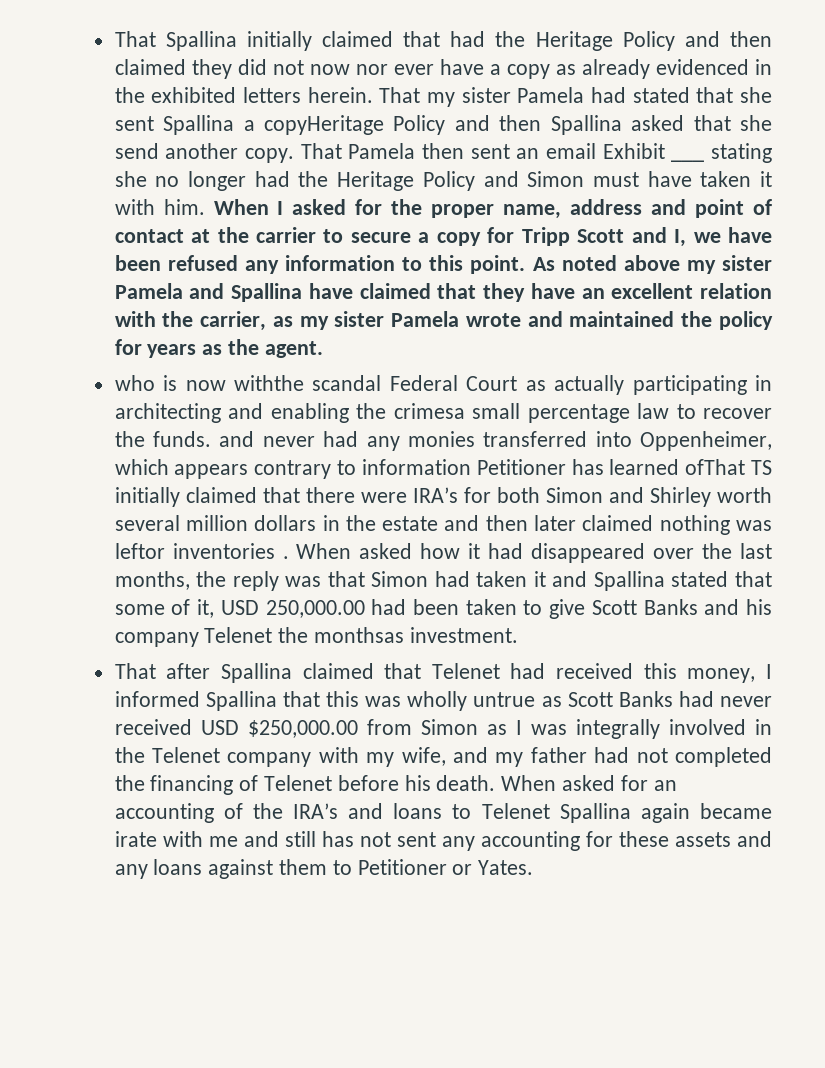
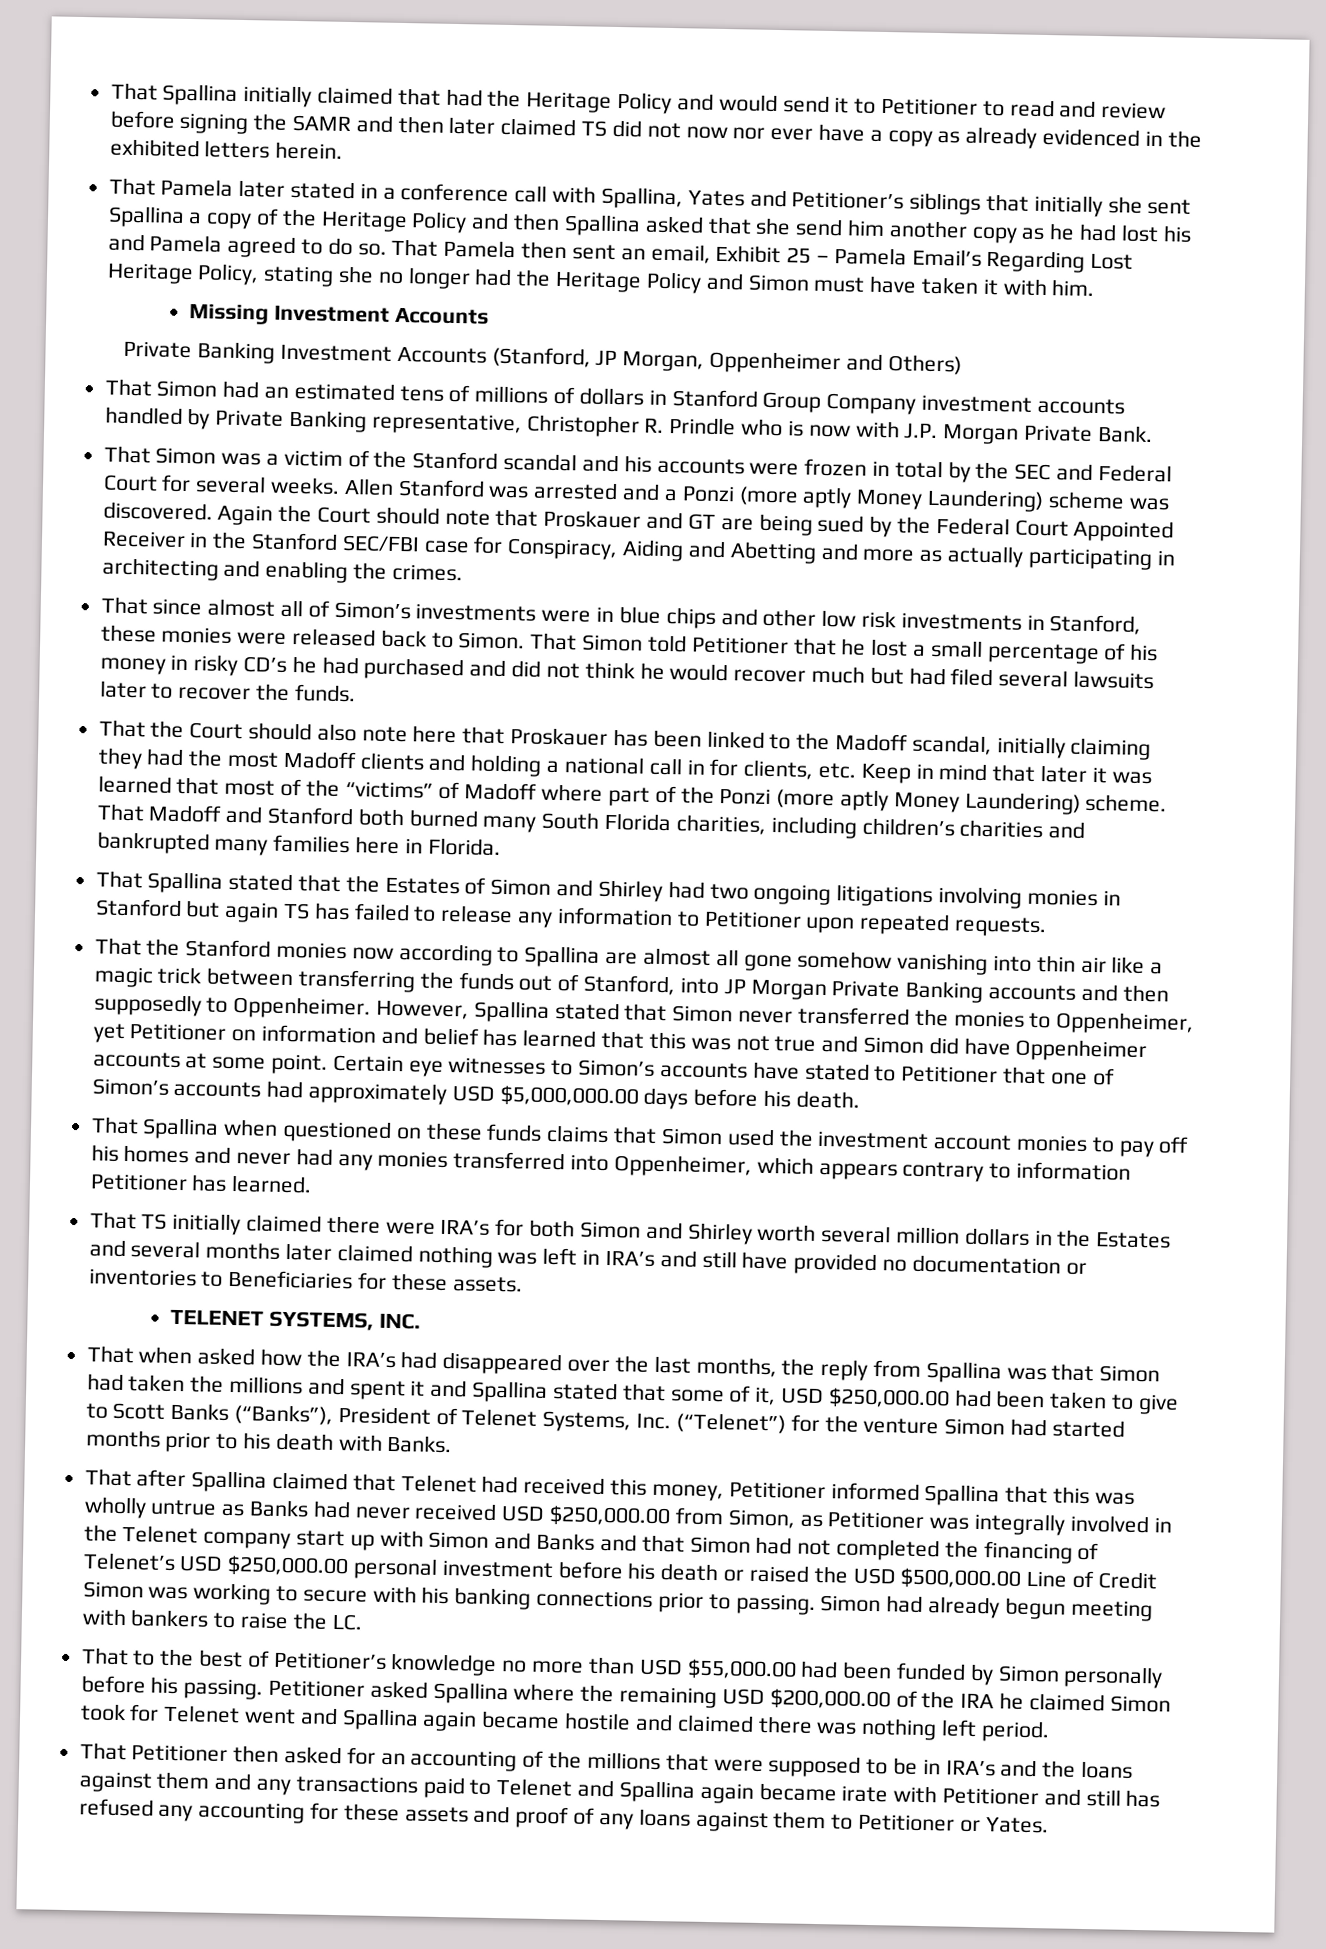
- That Spallina initially claimed that had the Heritage Policy and then claimed they did not now nor ever have a copy as already evidenced in the exhibited letters herein. That my sister Pamela had stated that she sent Spallina a copyHeritage Policy and then Spallina asked that she send another copy.
+ That Spallina initially claimed that had the Heritage Policy and would send it to Petitioner to read and review before signing the SAMR and then later claimed TS did not now nor ever have a copy as already evidenced in the exhibited letters herein.
+ That Pamela later stated in a conference call with Spallina, Yates and Petitioner’s siblings that initially she sent Spallina a copy of the Heritage Policy and then Spallina asked that she send him another copy as he had lost his and Pamela agreed to do so.
- That Pamela then sent an email Exhibit ___ stating she no longer had the Heritage Policy and Simon must have taken it with him. When I asked for the proper name, address and point of contact at the carrier to secure a copy for Tripp Scott and I, we have been refused any information to this point. As noted above my sister Pamela and Spallina have claimed that they have an excellent relation with the carrier, as my sister Pamela wrote and maintained the policy for years as the agent.
- who is now withthe scandal Federal Court as actually participating in architecting and enabling the crimesa small percentage law to recover the funds. and never had any monies transferred into Oppenheimer, which appears contrary to information Petitioner has learned ofThat TS initially claimed that there were IRA’s for both Simon and Shirley worth several million dollars in the estate and then later claimed nothing was leftor inventories . When asked how it had disappeared over the last months, the reply was that Simon had taken it and Spallina stated that some of it, USD 250,000.00 had been taken to give Scott Banks and his company Telenet the monthsas investment.
+ That Pamela then sent an email, Exhibit 25 – Pamela Email’s Regarding Lost Heritage Policy, stating she no longer had the Heritage Policy and Simon must have taken it with him.
+ Missing Investment Accounts
+ Private Banking Investment Accounts (Stanford, JP Morgan, Oppenheimer and Others)
+ That Simon had an estimated tens of millions of dollars in Stanford Group Company investment accounts handled by Private Banking representative, Christopher R. Prindle who is now with J.P. Morgan Private Bank.
+ That Simon was a victim of the Stanford scandal and his accounts were frozen in total by the SEC and Federal Court for several weeks. Allen Stanford was arrested and a Ponzi (more aptly Money Laundering) scheme was discovered. Again the Court should note that Proskauer and GT are being sued by the Federal Court Appointed Receiver in the Stanford SEC/FBI case for Conspiracy, Aiding and Abetting and more as actually participating in architecting and enabling the crimes.
+ That since almost all of Simon’s investments were in blue chips and other low risk investments in Stanford, these monies were released back to Simon. That Simon told Petitioner that he lost a small percentage of his money in risky CD’s he had purchased and did not think he would recover much but had filed several lawsuits later to recover the funds.
+ That the Court should also note here that Proskauer has been linked to the Madoff scandal, initially claiming they had the most Madoff clients and holding a national call in for clients, etc. Keep in mind that later it was learned that most of the “victims” of Madoff where part of the Ponzi (more aptly Money Laundering) scheme. That Madoff and Stanford both burned many South Florida charities, including children’s charities and bankrupted many families here in Florida.
+ That Spallina stated that the Estates of Simon and Shirley had two ongoing litigations involving monies in Stanford but again TS has failed to release any information to Petitioner upon repeated requests.
+ That the Stanford monies now according to Spallina are almost all gone somehow vanishing into thin air like a magic trick between transferring the funds out of Stanford, into JP Morgan Private Banking accounts and then supposedly to Oppenheimer. However, Spallina stated that Simon never transferred the monies to Oppenheimer, yet Petitioner on information and belief has learned that this was not true and Simon did have Oppenheimer accounts at some point. Certain eye witnesses to Simon’s accounts have stated to Petitioner that one of Simon’s accounts had approximately USD $5,000,000.00 days before his death.
+ That Spallina when questioned on these funds claims that Simon used the investment account monies to pay off his homes and never had any monies transferred into Oppenheimer, which appears contrary to information Petitioner has learned.
+ That TS initially claimed there were IRA’s for both Simon and Shirley worth several million dollars in the Estates and several months later claimed nothing was left in IRA’s and still have provided no documentation or inventories to Beneficiaries for these assets.
+ TELENET SYSTEMS, INC.
+ That when asked how the IRA’s had disappeared over the last months, the reply from Spallina was that Simon had taken the millions and spent it and Spallina stated that some of it, USD $250,000.00 had been taken to give to Scott Banks (“Banks”), President of Telenet Systems, Inc. (“Telenet”) for the venture Simon had started months prior to his death with Banks.
- That after Spallina claimed that Telenet had received this money, I informed Spallina that this was wholly untrue as Scott Banks had never received USD $250,000.00 from Simon as I was integrally involved in the Telenet company with my wife, and my father had not completed the financing of Telenet before his death. When asked for an accounting of the IRA’s and loans to Telenet Spallina again became irate with me and still has not sent any accounting for these assets and any loans against them to Petitioner or Yates.
+ That after Spallina claimed that Telenet had received this money, Petitioner informed Spallina that this was wholly untrue as Banks had never received USD $250,000.00 from Simon, as Petitioner was integrally involved in the Telenet company start up with Simon and Banks and that Simon had not completed the financing of Telenet’s USD $250,000.00 personal investment before his death or raised the USD $500,000.00 Line of Credit Simon was working to secure with his banking connections prior to passing. Simon had already begun meeting with bankers to raise the LC.
+ That to the best of Petitioner’s knowledge no more than USD $55,000.00 had been funded by Simon personally before his passing. Petitioner asked Spallina where the remaining USD $200,000.00 of the IRA he claimed Simon took for Telenet went and Spallina again became hostile and claimed there was nothing left period.
+ That Petitioner then asked for an accounting of the millions that were supposed to be in IRA’s and the loans against them and any transactions paid to Telenet and Spallina again became irate with Petitioner and still has refused any accounting for these assets and proof of any loans against them to Petitioner or Yates.

